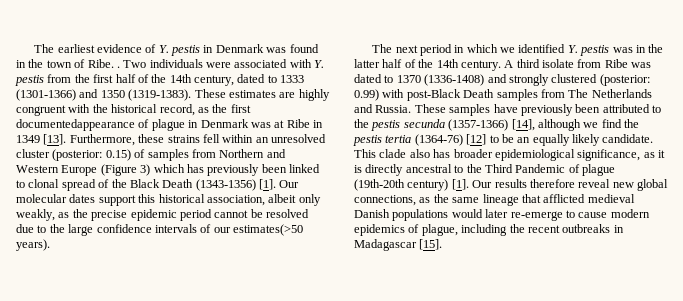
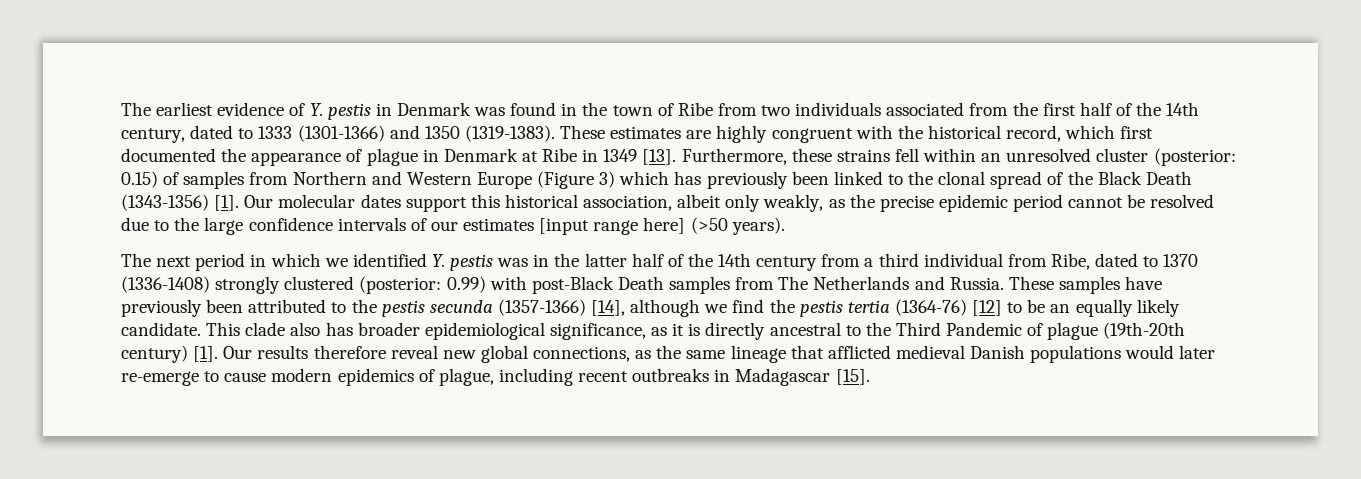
- The earliest evidence of Y. pestis in Denmark was found in the town of Ribe. . Two individuals were associated with Y. pestis from the first half of the 14th century, dated to 1333 (1301-1366) and 1350 (1319-1383).
+ The earliest evidence of Y. pestis in Denmark was found in the town of Ribe from two individuals associated from the first half of the 14th century, dated to 1333 (1301-1366) and 1350 (1319-1383).
- These estimates are highly congruent with the historical record, as the first documentedappearance of plague in Denmark was at Ribe in 1349 [13].
+ These estimates are highly congruent with the historical record, which first documented the appearance of plague in Denmark at Ribe in 1349 [13].
- Furthermore, these strains fell within an unresolved cluster (posterior: 0.15) of samples from Northern and Western Europe (Figure 3) which has previously been linked to clonal spread of the Black Death (1343-1356) [1].
+ Furthermore, these strains fell within an unresolved cluster (posterior: 0.15) of samples from Northern and Western Europe (Figure 3) which has previously been linked to the clonal spread of the Black Death (1343-1356) [1].
- Our molecular dates support this historical association, albeit only weakly, as the precise epidemic period cannot be resolved due to the large confidence intervals of our estimates(>50 years).
+ Our molecular dates support this historical association, albeit only weakly, as the precise epidemic period cannot be resolved due to the large confidence intervals of our estimates [input range here] (>50 years).
- The next period in which we identified Y. pestis was in the latter half of the 14th century. A third isolate from Ribe was dated to 1370 (1336-1408) and strongly clustered (posterior: 0.99) with post-Black Death samples from The Netherlands and Russia.
+ The next period in which we identified Y. pestis was in the latter half of the 14th century from a third individual from Ribe, dated to 1370 (1336-1408) strongly clustered (posterior: 0.99) with post-Black Death samples from The Netherlands and Russia.
- Our results therefore reveal new global connections, as the same lineage that afflicted medieval Danish populations would later re-emerge to cause modern epidemics of plague, including the recent outbreaks in Madagascar [15].
+ Our results therefore reveal new global connections, as the same lineage that afflicted medieval Danish populations would later re-emerge to cause modern epidemics of plague, including recent outbreaks in Madagascar [15].

